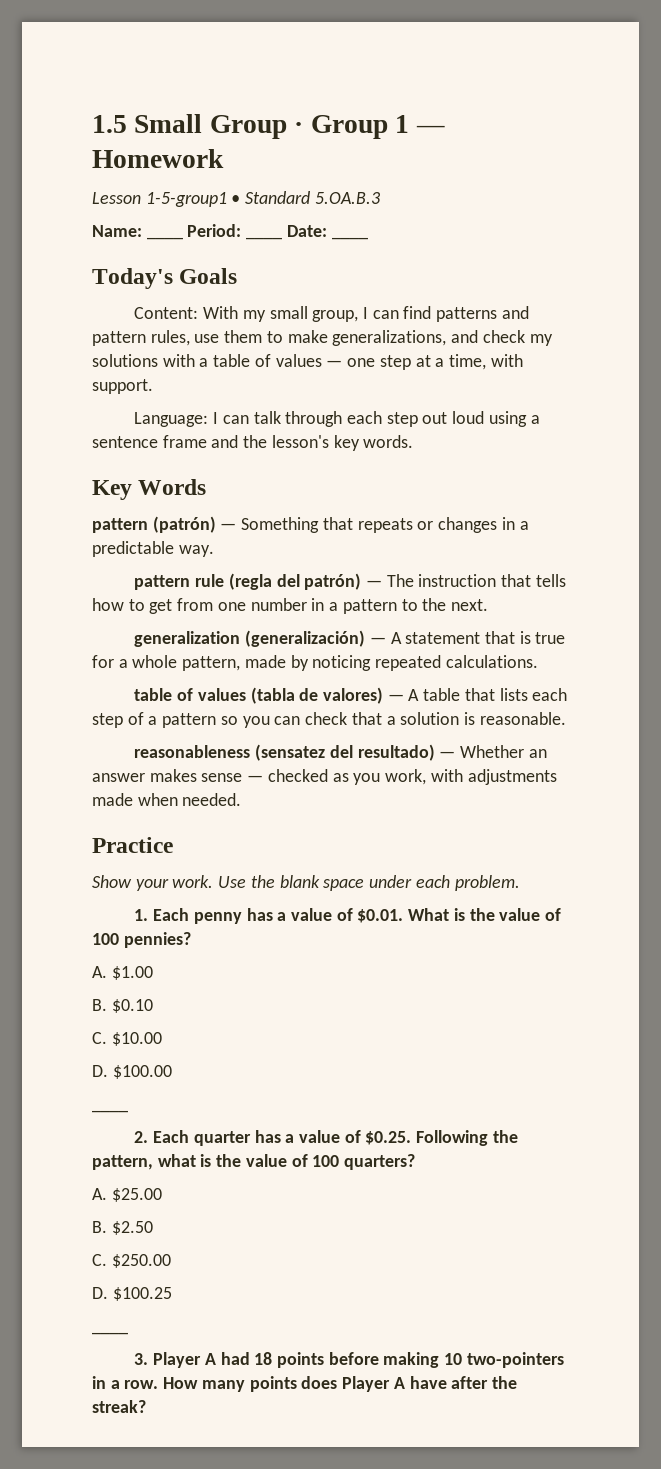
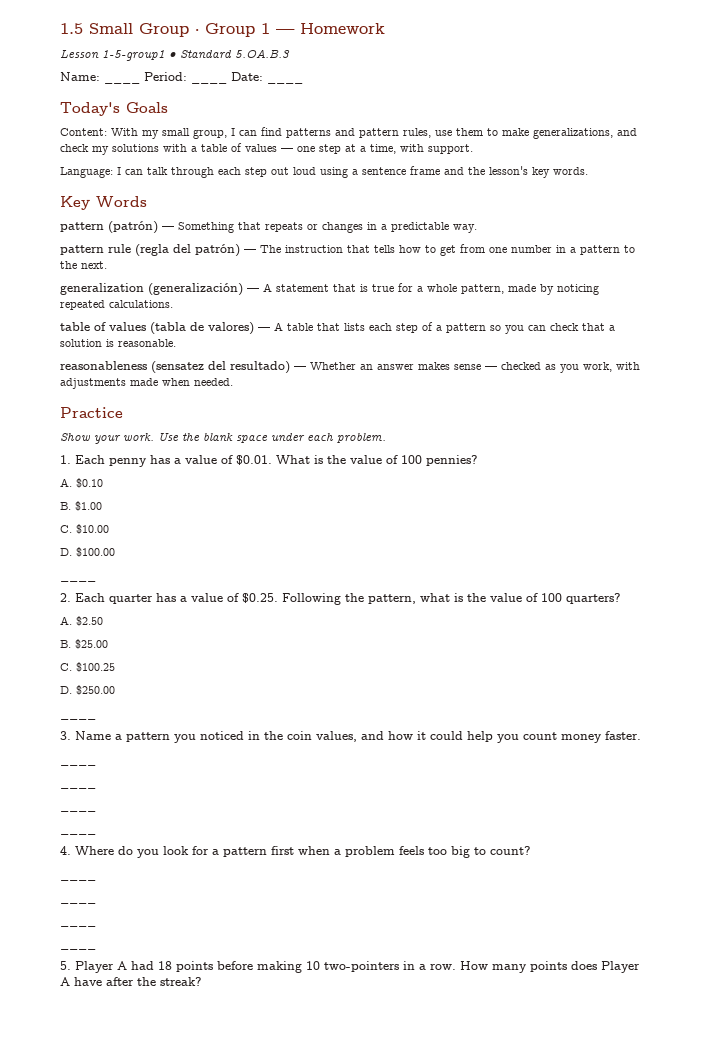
- A. $1.00
- B. $0.10
+ A. $0.10
+ B. $1.00
- A. $25.00
+ A. $2.50
+ B. $25.00
- B. $2.50
- C. $250.00
- D. $100.25
+ C. $100.25
+ D. $250.00
- 3. Player A had 18 points before making 10 two-pointers in a row.
+ 3. Name a pattern you noticed in the coin values, and how it could help you count money faster.
+ ____
+ ____
+ ____
+ ____
+ 4. Where do you look for a pattern first when a problem feels too big to count?
+ ____
+ ____
+ ____
+ ____
+ 5. Player A had 18 points before making 10 two-pointers in a row.

